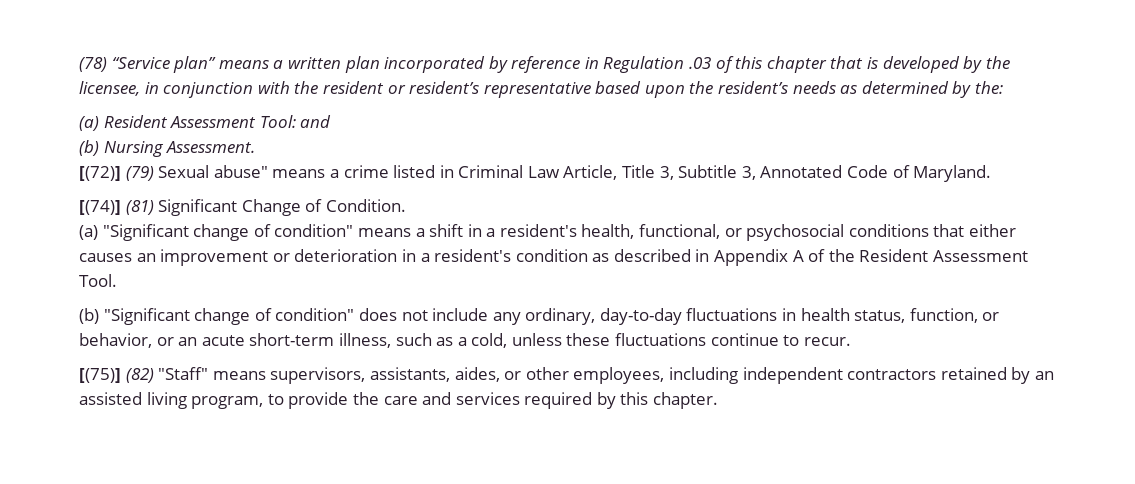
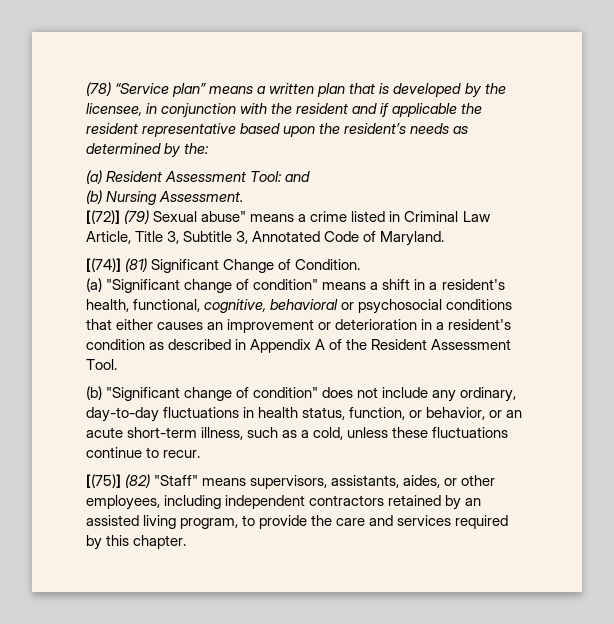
- (78) “Service plan” means a written plan incorporated by reference in Regulation .03 of this chapter that is developed by the licensee, in conjunction with the resident or resident’s representative based upon the resident’s needs as determined by the:
+ (78) “Service plan” means a written plan that is developed by the licensee, in conjunction with the resident and if applicable the resident representative based upon the resident’s needs as determined by the:
- (a) "Significant change of condition" means a shift in a resident's health, functional, or psychosocial conditions that either causes an improvement or deterioration in a resident's condition as described in Appendix A of the Resident Assessment Tool.
+ (a) "Significant change of condition" means a shift in a resident's health, functional, cognitive, behavioral or psychosocial conditions that either causes an improvement or deterioration in a resident's condition as described in Appendix A of the Resident Assessment Tool.

